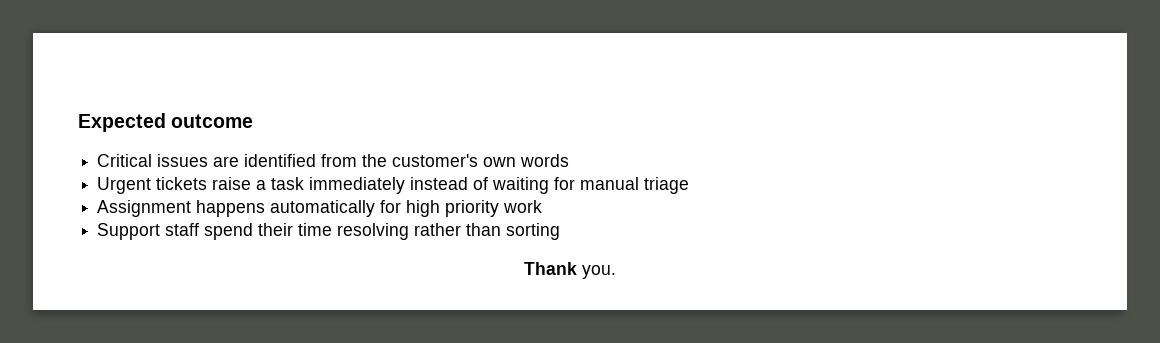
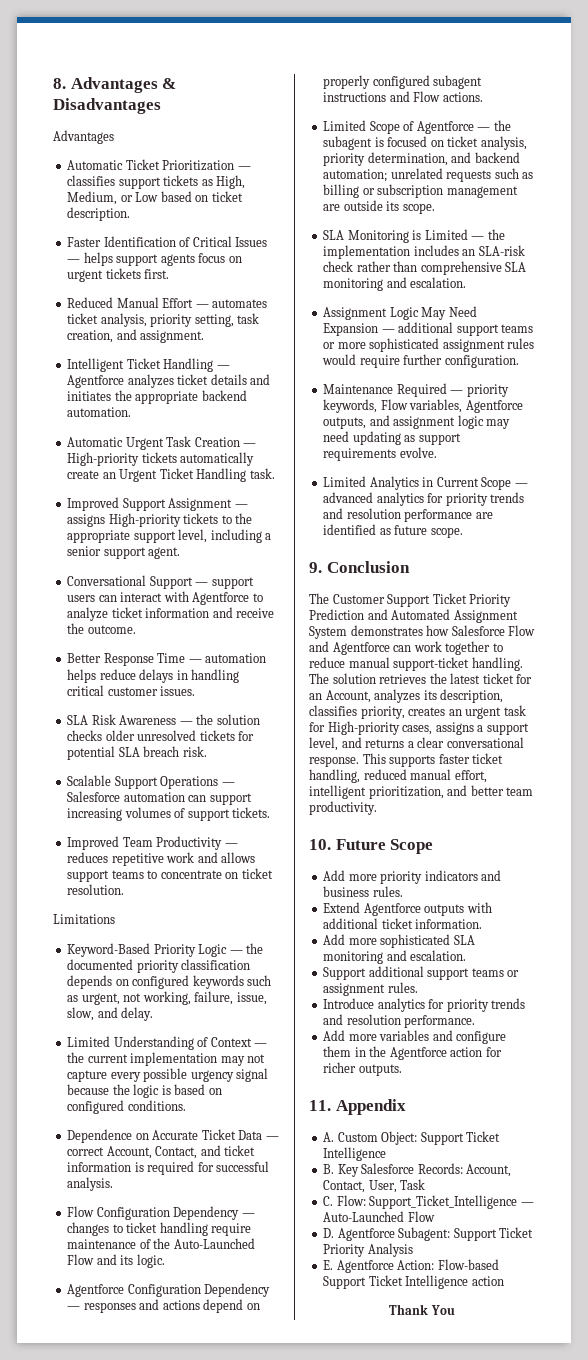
- Expected outcome
- Critical issues are identified from the customer's own words
- Urgent tickets raise a task immediately instead of waiting for manual triage
- Assignment happens automatically for high priority work
- Support staff spend their time resolving rather than sorting
+ 8. Advantages & Disadvantages
+ Advantages
+ Automatic Ticket Prioritization — classifies support tickets as High, Medium, or Low based on ticket description.
+ Faster Identification of Critical Issues — helps support agents focus on urgent tickets first.
+ Reduced Manual Effort — automates ticket analysis, priority setting, task creation, and assignment.
+ Intelligent Ticket Handling — Agentforce analyzes ticket details and initiates the appropriate backend automation.
+ Automatic Urgent Task Creation — High-priority tickets automatically create an Urgent Ticket Handling task.
+ Improved Support Assignment — assigns High-priority tickets to the appropriate support level, including a senior support agent.
+ Conversational Support — support users can interact with Agentforce to analyze ticket information and receive the outcome.
+ Better Response Time — automation helps reduce delays in handling critical customer issues.
+ SLA Risk Awareness — the solution checks older unresolved tickets for potential SLA breach risk.
+ Scalable Support Operations — Salesforce automation can support increasing volumes of support tickets.
+ Improved Team Productivity — reduces repetitive work and allows support teams to concentrate on ticket resolution.
+ Limitations
+ Keyword-Based Priority Logic — the documented priority classification depends on configured keywords such as urgent, not working, failure, issue, slow, and delay.
+ Limited Understanding of Context — the current implementation may not capture every possible urgency signal because the logic is based on configured conditions.
+ Dependence on Accurate Ticket Data — correct Account, Contact, and ticket information is required for successful analysis.
+ Flow Configuration Dependency — changes to ticket handling require maintenance of the Auto-Launched Flow and its logic.
+ Agentforce Configuration Dependency — responses and actions depend on properly configured subagent instructions and Flow actions.
+ Limited Scope of Agentforce — the subagent is focused on ticket analysis, priority determination, and backend automation; unrelated requests such as billing or subscription management are outside its scope.
+ SLA Monitoring is Limited — the implementation includes an SLA-risk check rather than comprehensive SLA monitoring and escalation.
+ Assignment Logic May Need Expansion — additional support teams or more sophisticated assignment rules would require further configuration.
+ Maintenance Required — priority keywords, Flow variables, Agentforce outputs, and assignment logic may need updating as support requirements evolve.
+ Limited Analytics in Current Scope — advanced analytics for priority trends and resolution performance are identified as future scope.
+ 9. Conclusion
+ The Customer Support Ticket Priority Prediction and Automated Assignment System demonstrates how Salesforce Flow and Agentforce can work together to reduce manual support-ticket handling. The solution retrieves the latest ticket for an Account, analyzes its description, classifies priority, creates an urgent task for High-priority cases, assigns a support level, and returns a clear conversational response. This supports faster ticket handling, reduced manual effort, intelligent prioritization, and better team productivity.
+ 10. Future Scope
+ Add more priority indicators and business rules.
+ Extend Agentforce outputs with additional ticket information.
+ Add more sophisticated SLA monitoring and escalation.
+ Support additional support teams or assignment rules.
+ Introduce analytics for priority trends and resolution performance.
+ Add more variables and configure them in the Agentforce action for richer outputs.
+ 11. Appendix
+ A. Custom Object: Support Ticket Intelligence
+ B. Key Salesforce Records: Account, Contact, User, Task
+ C. Flow: Support_Ticket_Intelligence — Auto-Launched Flow
+ D. Agentforce Subagent: Support Ticket Priority Analysis
+ E. Agentforce Action: Flow-based Support Ticket Intelligence action
- Thank you.
+ Thank You

